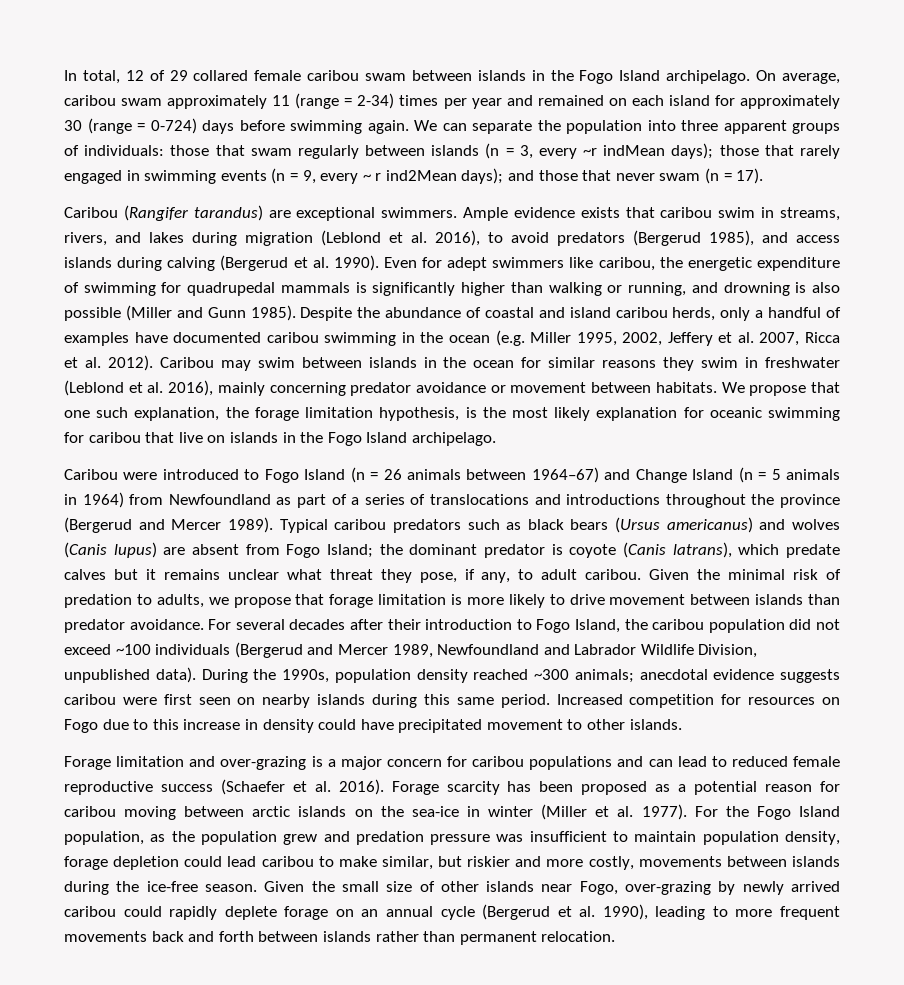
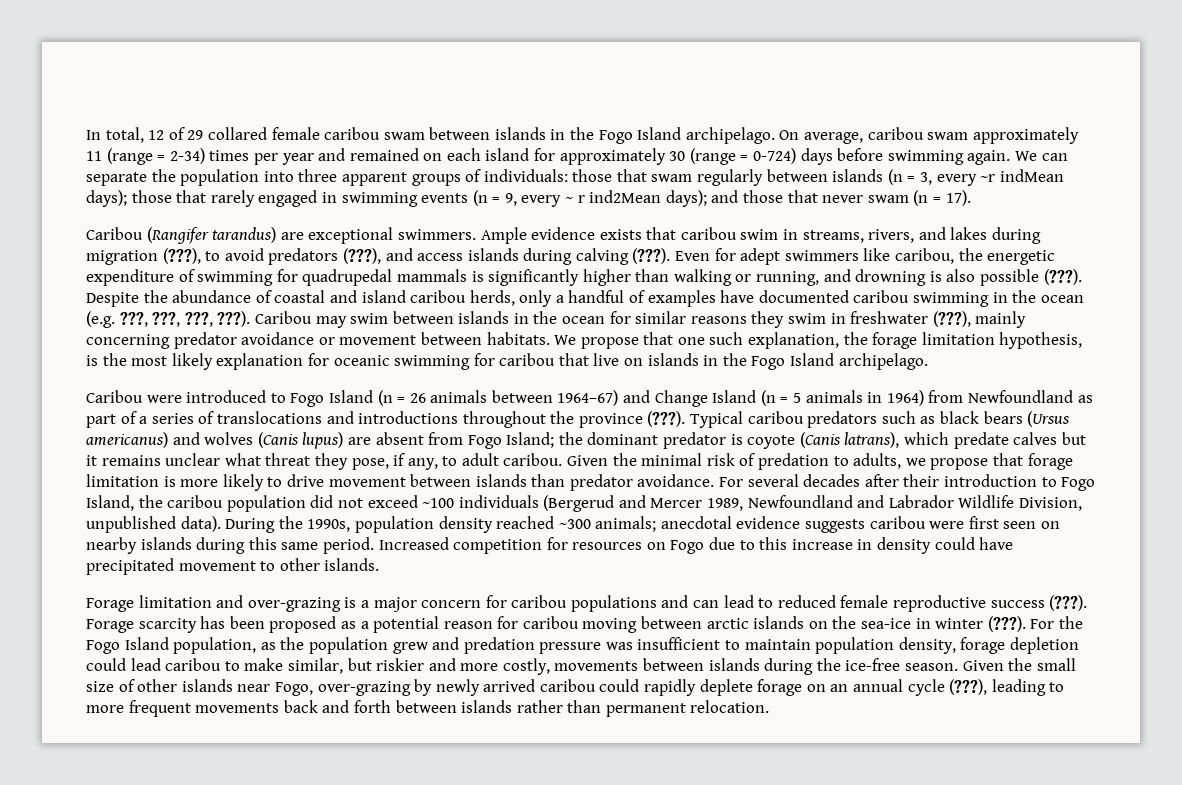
- Ample evidence exists that caribou swim in streams, rivers, and lakes during migration (Leblond et al. 2016), to avoid predators (Bergerud 1985), and access islands during calving (Bergerud et al. 1990).
+ Ample evidence exists that caribou swim in streams, rivers, and lakes during migration (???), to avoid predators (???), and access islands during calving (???).
- Even for adept swimmers like caribou, the energetic expenditure of swimming for quadrupedal mammals is significantly higher than walking or running, and drowning is also possible (Miller and Gunn 1985).
+ Even for adept swimmers like caribou, the energetic expenditure of swimming for quadrupedal mammals is significantly higher than walking or running, and drowning is also possible (???).
- Despite the abundance of coastal and island caribou herds, only a handful of examples have documented caribou swimming in the ocean (e.g. Miller 1995, 2002, Jeffery et al. 2007, Ricca et al. 2012).
+ Despite the abundance of coastal and island caribou herds, only a handful of examples have documented caribou swimming in the ocean (e.g. ???, ???, ???, ???).
- Caribou may swim between islands in the ocean for similar reasons they swim in freshwater (Leblond et al. 2016), mainly concerning predator avoidance or movement between habitats.
+ Caribou may swim between islands in the ocean for similar reasons they swim in freshwater (???), mainly concerning predator avoidance or movement between habitats.
- Caribou were introduced to Fogo Island (n = 26 animals between 1964–67) and Change Island (n = 5 animals in 1964) from Newfoundland as part of a series of translocations and introductions throughout the province (Bergerud and Mercer 1989).
+ Caribou were introduced to Fogo Island (n = 26 animals between 1964–67) and Change Island (n = 5 animals in 1964) from Newfoundland as part of a series of translocations and introductions throughout the province (???).
- Forage limitation and over-grazing is a major concern for caribou populations and can lead to reduced female reproductive success (Schaefer et al. 2016).
+ Forage limitation and over-grazing is a major concern for caribou populations and can lead to reduced female reproductive success (???).
- Forage scarcity has been proposed as a potential reason for caribou moving between arctic islands on the sea-ice in winter (Miller et al. 1977).
+ Forage scarcity has been proposed as a potential reason for caribou moving between arctic islands on the sea-ice in winter (???).
- Given the small size of other islands near Fogo, over-grazing by newly arrived caribou could rapidly deplete forage on an annual cycle (Bergerud et al. 1990), leading to more frequent movements back and forth between islands rather than permanent relocation.
+ Given the small size of other islands near Fogo, over-grazing by newly arrived caribou could rapidly deplete forage on an annual cycle (???), leading to more frequent movements back and forth between islands rather than permanent relocation.

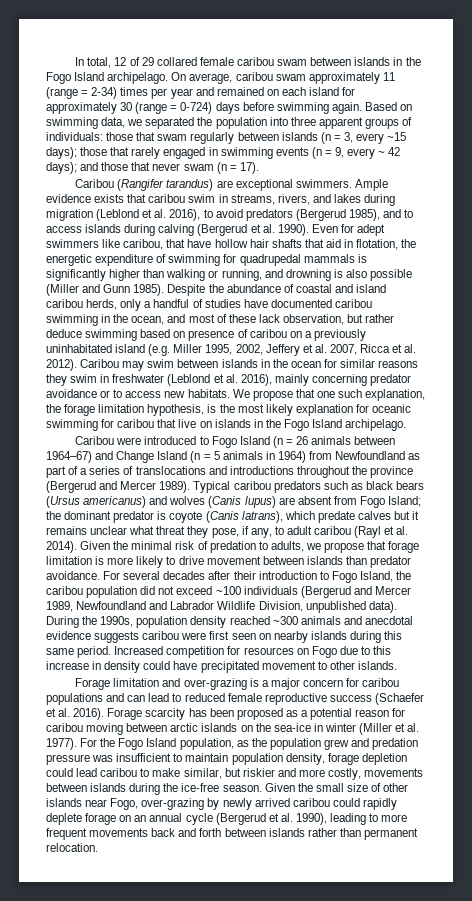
- We can separate the population into three apparent groups of individuals: those that swam regularly between islands (n = 3, every ~r indMean days); those that rarely engaged in swimming events (n = 9, every ~ r ind2Mean days); and those that never swam (n = 17).
+ Based on swimming data, we separated the population into three apparent groups of individuals: those that swam regularly between islands (n = 3, every ~15 days); those that rarely engaged in swimming events (n = 9, every ~ 42 days); and those that never swam (n = 17).
- Ample evidence exists that caribou swim in streams, rivers, and lakes during migration (???), to avoid predators (???), and access islands during calving (???).
+ Ample evidence exists that caribou swim in streams, rivers, and lakes during migration (Leblond et al. 2016), to avoid predators (Bergerud 1985), and to access islands during calving (Bergerud et al. 1990).
- Even for adept swimmers like caribou, the energetic expenditure of swimming for quadrupedal mammals is significantly higher than walking or running, and drowning is also possible (???).
+ Even for adept swimmers like caribou, that have hollow hair shafts that aid in flotation, the energetic expenditure of swimming for quadrupedal mammals is significantly higher than walking or running, and drowning is also possible (Miller and Gunn 1985).
- Despite the abundance of coastal and island caribou herds, only a handful of examples have documented caribou swimming in the ocean (e.g. ???, ???, ???, ???).
+ Despite the abundance of coastal and island caribou herds, only a handful of studies have documented caribou swimming in the ocean, and most of these lack observation, but rather deduce swimming based on presence of caribou on a previously uninhabitated island (e.g. Miller 1995, 2002, Jeffery et al. 2007, Ricca et al. 2012).
- Caribou may swim between islands in the ocean for similar reasons they swim in freshwater (???), mainly concerning predator avoidance or movement between habitats.
+ Caribou may swim between islands in the ocean for similar reasons they swim in freshwater (Leblond et al. 2016), mainly concerning predator avoidance or to access new habitats.
- Caribou were introduced to Fogo Island (n = 26 animals between 1964–67) and Change Island (n = 5 animals in 1964) from Newfoundland as part of a series of translocations and introductions throughout the province (???).
+ Caribou were introduced to Fogo Island (n = 26 animals between 1964–67) and Change Island (n = 5 animals in 1964) from Newfoundland as part of a series of translocations and introductions throughout the province (Bergerud and Mercer 1989).
- Typical caribou predators such as black bears (Ursus americanus) and wolves (Canis lupus) are absent from Fogo Island; the dominant predator is coyote (Canis latrans), which predate calves but it remains unclear what threat they pose, if any, to adult caribou.
+ Typical caribou predators such as black bears (Ursus americanus) and wolves (Canis lupus) are absent from Fogo Island; the dominant predator is coyote (Canis latrans), which predate calves but it remains unclear what threat they pose, if any, to adult caribou (Rayl et al. 2014).
- During the 1990s, population density reached ~300 animals; anecdotal evidence suggests caribou were first seen on nearby islands during this same period.
+ During the 1990s, population density reached ~300 animals and anecdotal evidence suggests caribou were first seen on nearby islands during this same period.
- Forage limitation and over-grazing is a major concern for caribou populations and can lead to reduced female reproductive success (???).
+ Forage limitation and over-grazing is a major concern for caribou populations and can lead to reduced female reproductive success (Schaefer et al. 2016).
- Forage scarcity has been proposed as a potential reason for caribou moving between arctic islands on the sea-ice in winter (???).
+ Forage scarcity has been proposed as a potential reason for caribou moving between arctic islands on the sea-ice in winter (Miller et al. 1977).
- Given the small size of other islands near Fogo, over-grazing by newly arrived caribou could rapidly deplete forage on an annual cycle (???), leading to more frequent movements back and forth between islands rather than permanent relocation.
+ Given the small size of other islands near Fogo, over-grazing by newly arrived caribou could rapidly deplete forage on an annual cycle (Bergerud et al. 1990), leading to more frequent movements back and forth between islands rather than permanent relocation.

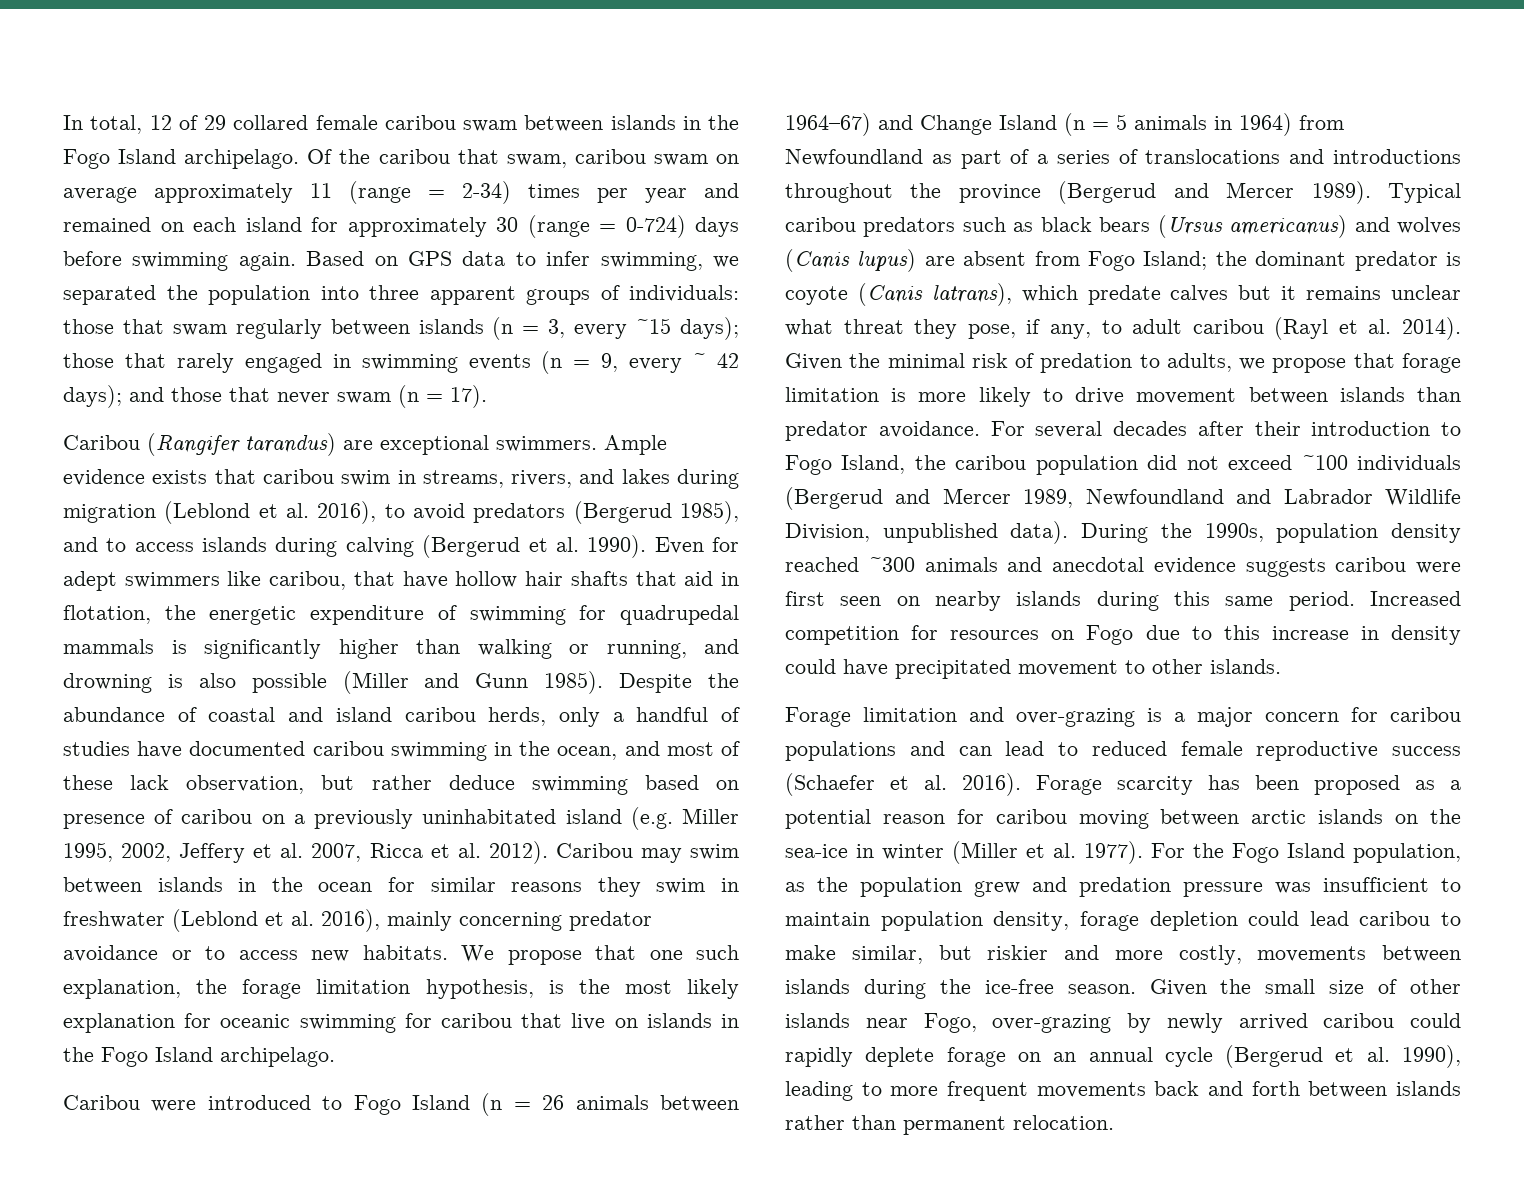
- On average, caribou swam approximately 11 (range = 2-34) times per year and remained on each island for approximately 30 (range = 0-724) days before swimming again.
+ Of the caribou that swam, caribou swam on average approximately 11 (range = 2-34) times per year and remained on each island for approximately 30 (range = 0-724) days before swimming again.
- Based on swimming data, we separated the population into three apparent groups of individuals: those that swam regularly between islands (n = 3, every ~15 days); those that rarely engaged in swimming events (n = 9, every ~ 42 days); and those that never swam (n = 17).
+ Based on GPS data to infer swimming, we separated the population into three apparent groups of individuals: those that swam regularly between islands (n = 3, every ~15 days); those that rarely engaged in swimming events (n = 9, every ~ 42 days); and those that never swam (n = 17).

